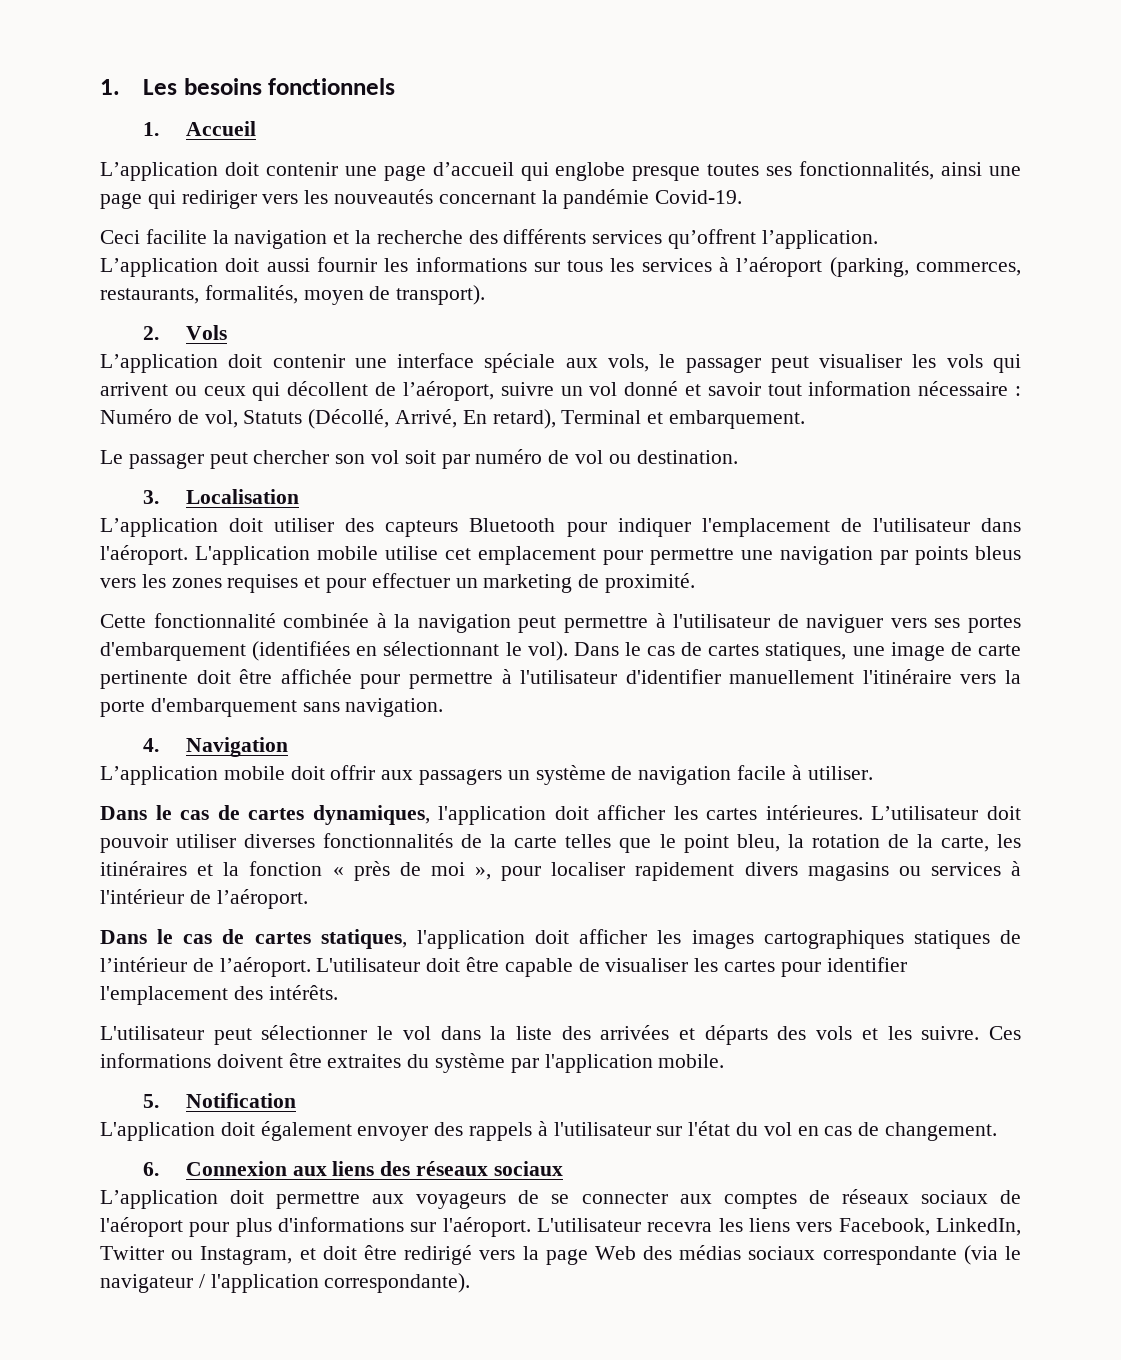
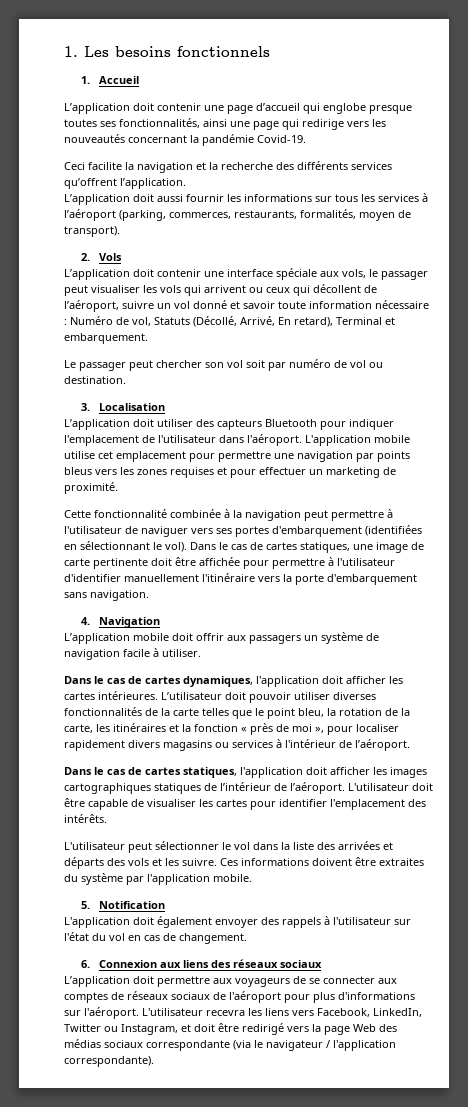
- L’application doit contenir une page d’accueil qui englobe presque toutes ses fonctionnalités, ainsi une page qui rediriger vers les nouveautés concernant la pandémie Covid-19.
+ L’application doit contenir une page d’accueil qui englobe presque toutes ses fonctionnalités, ainsi une page qui redirige vers les nouveautés concernant la pandémie Covid-19.
- L’application doit contenir une interface spéciale aux vols, le passager peut visualiser les vols qui arrivent ou ceux qui décollent de l’aéroport, suivre un vol donné et savoir tout information nécessaire : Numéro de vol, Statuts (Décollé, Arrivé, En retard), Terminal et embarquement.
+ L’application doit contenir une interface spéciale aux vols, le passager peut visualiser les vols qui arrivent ou ceux qui décollent de l’aéroport, suivre un vol donné et savoir toute information nécessaire : Numéro de vol, Statuts (Décollé, Arrivé, En retard), Terminal et embarquement.

